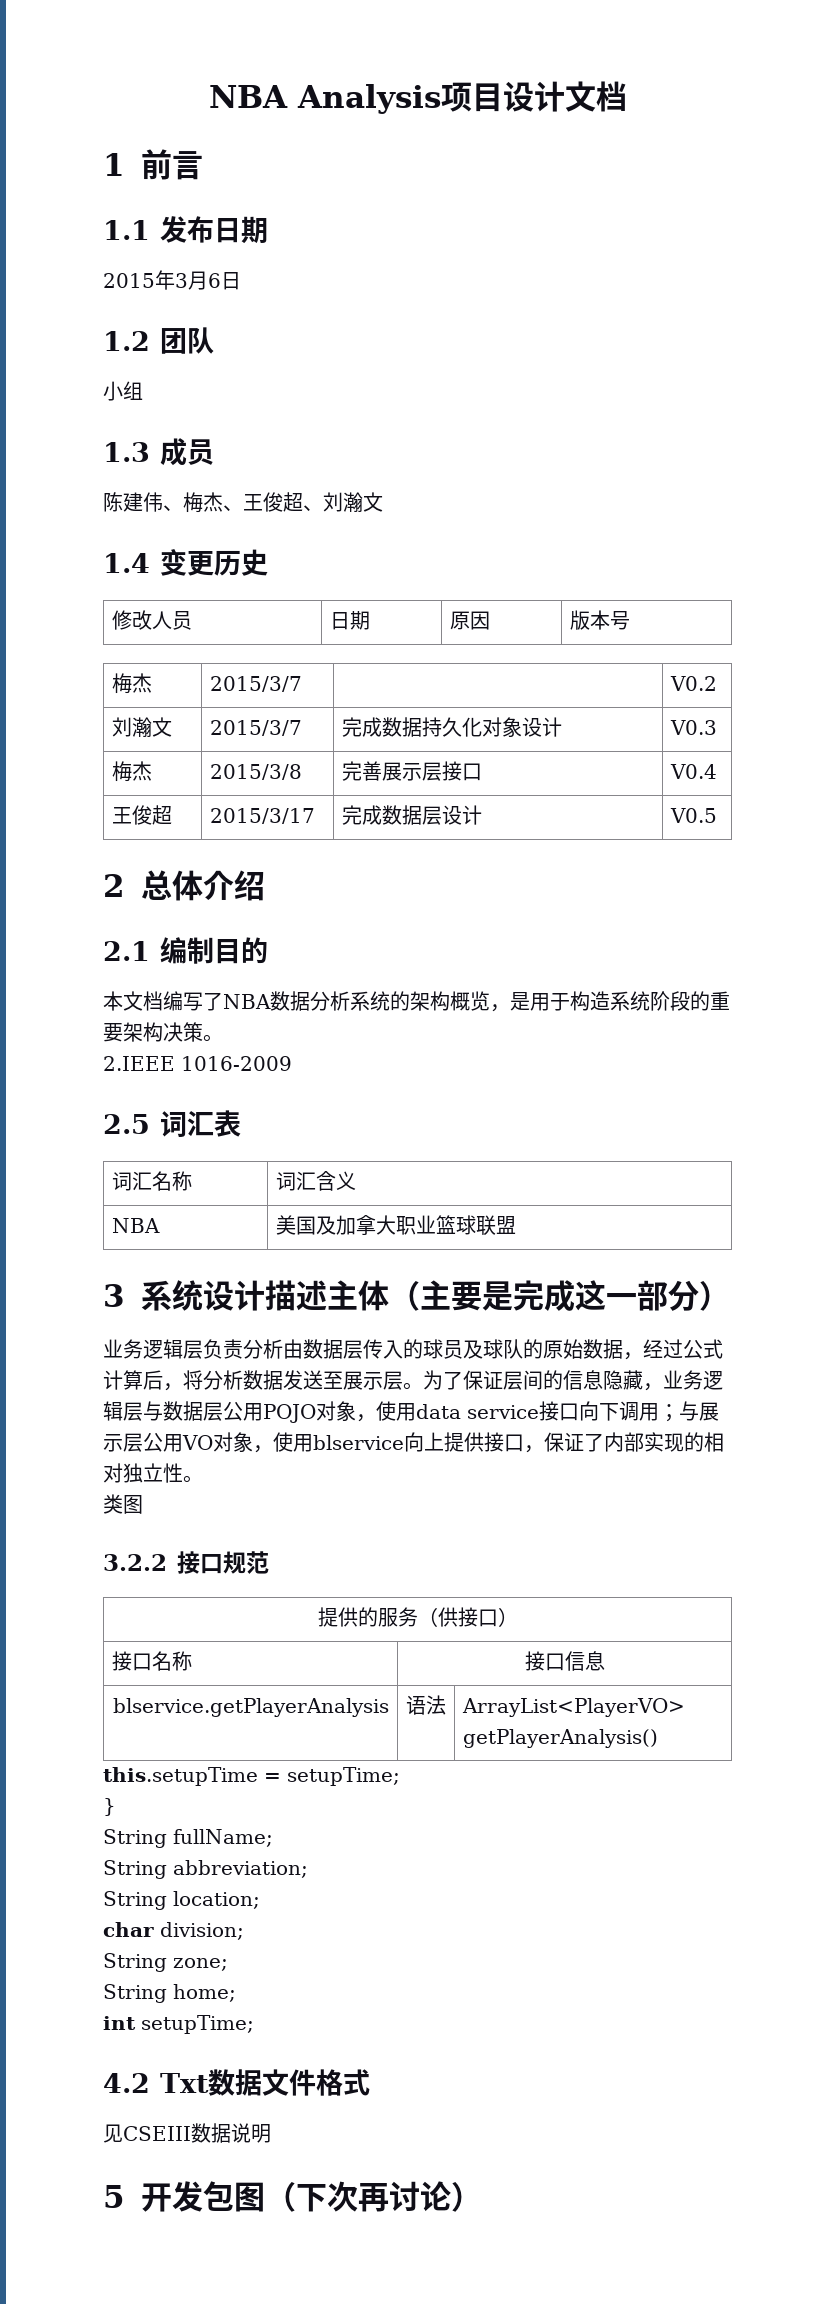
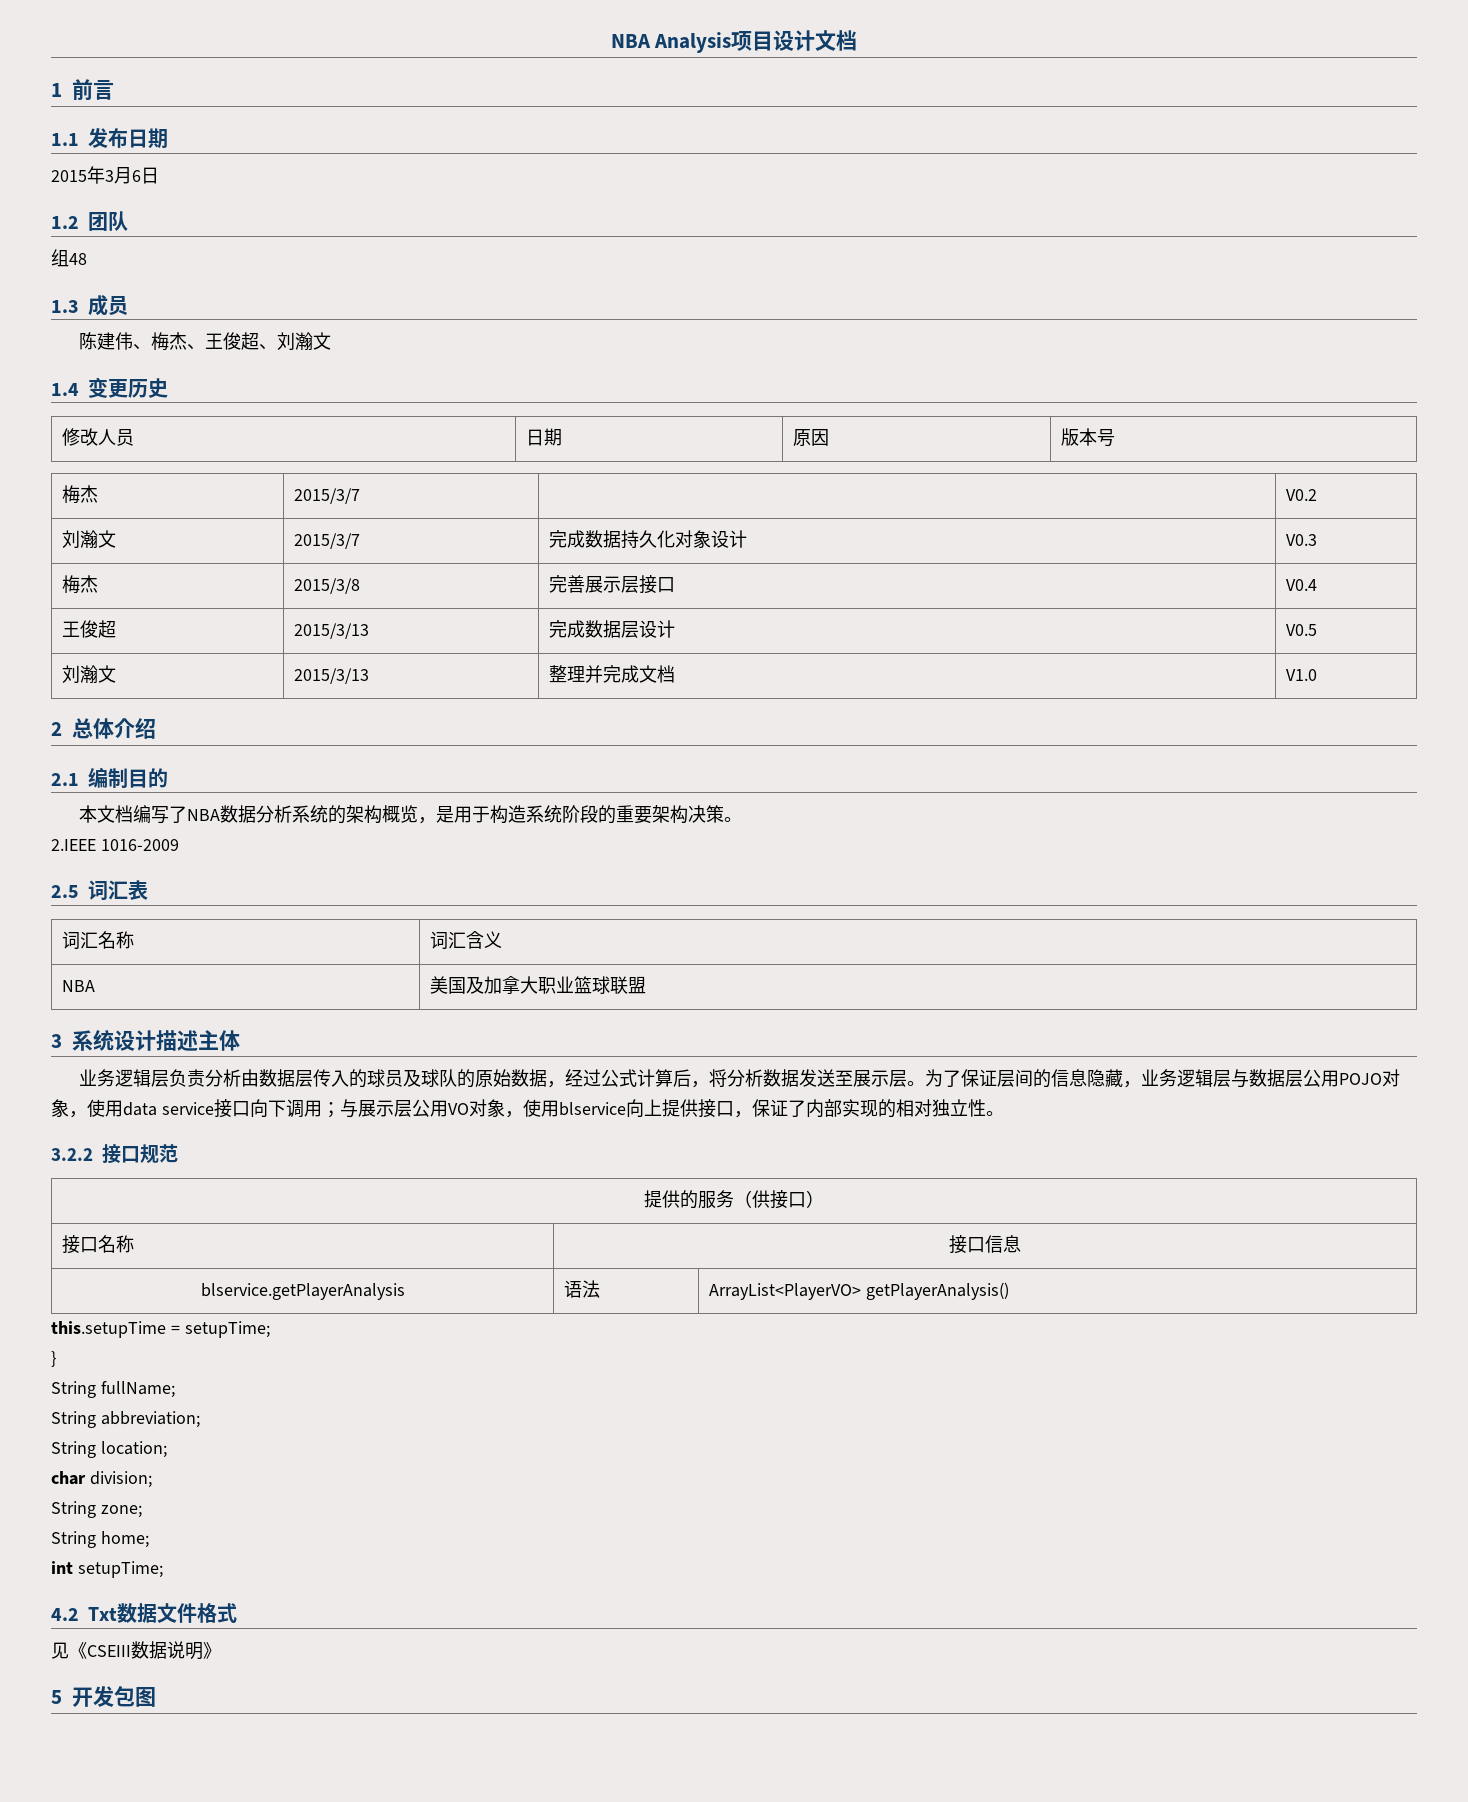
- 小组
+ 组48
- 王俊超 | 2015/3/17 | 完成数据层设计 | V0.5
+ 王俊超 | 2015/3/13 | 完成数据层设计 | V0.5
+ 刘瀚文 | 2015/3/13 | 整理并完成文档 | V1.0
- 3系统设计描述主体（主要是完成这一部分）
+ 3系统设计描述主体
- 类图
- 见CSEIII数据说明
+ 见《CSEIII数据说明》
- 5开发包图（下次再讨论）
+ 5开发包图

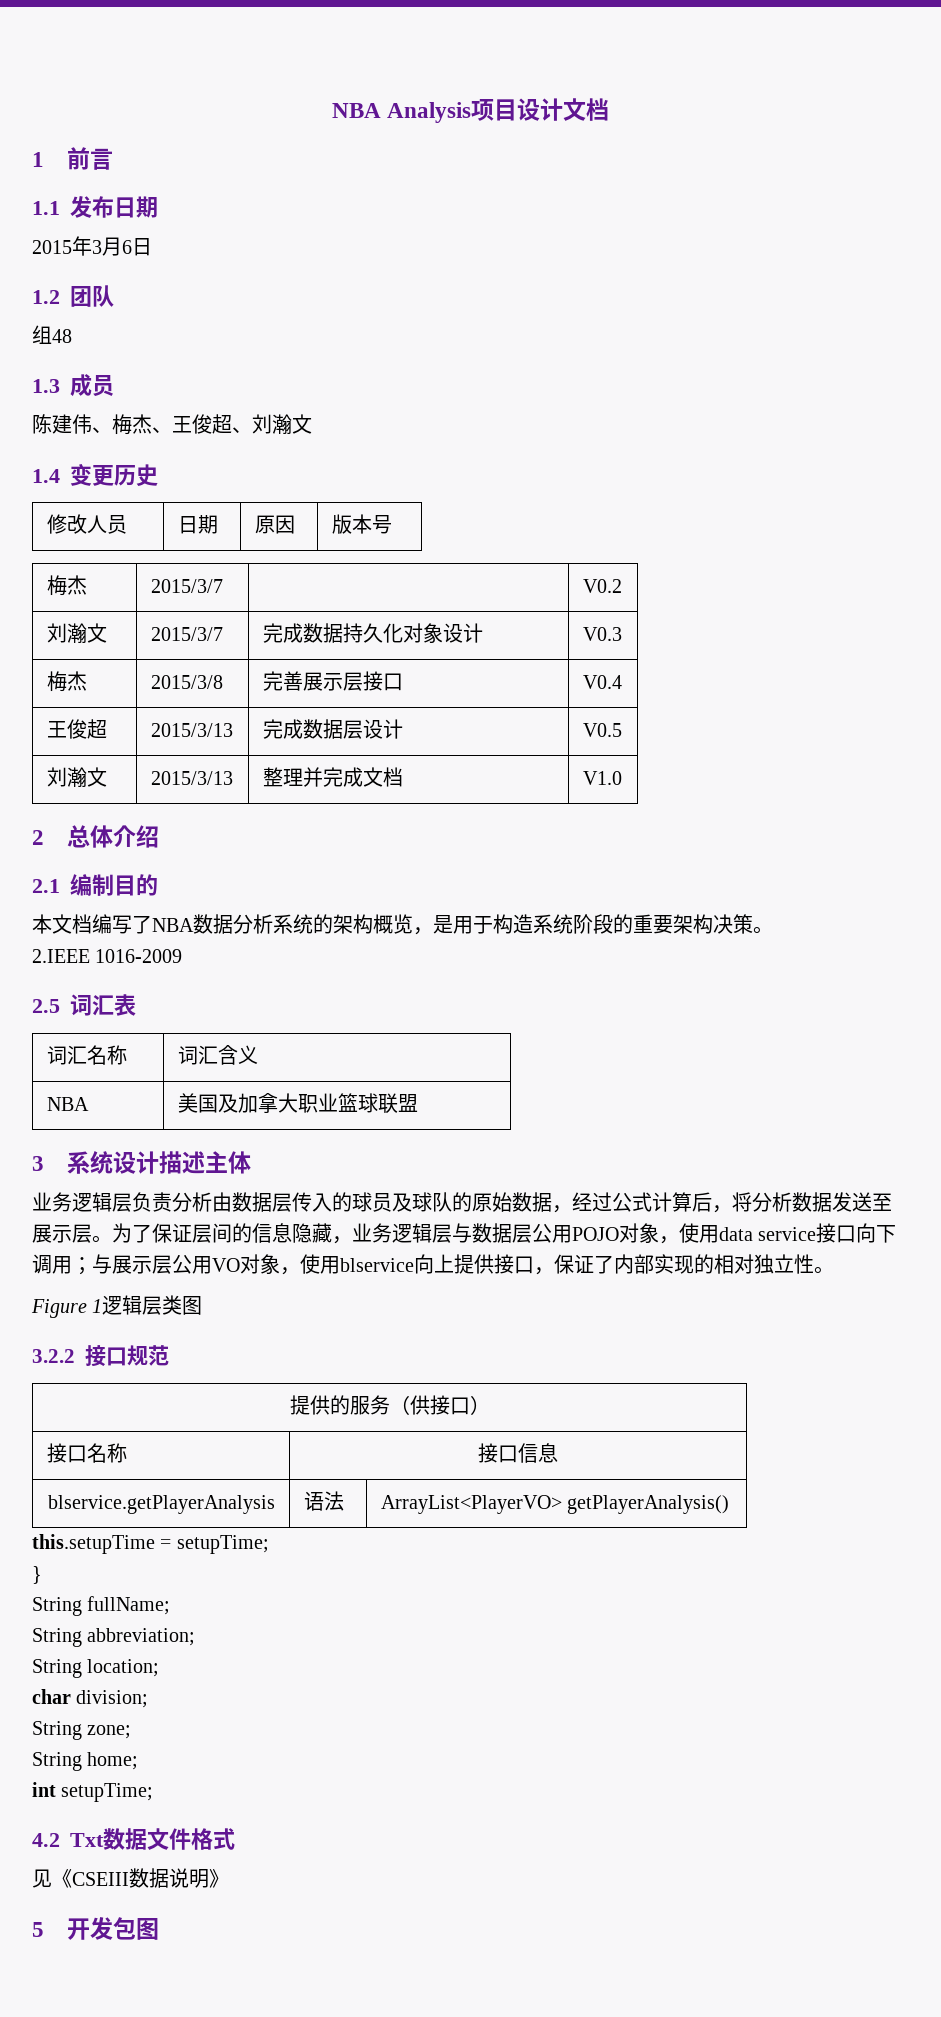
+ Figure 1逻辑层类图

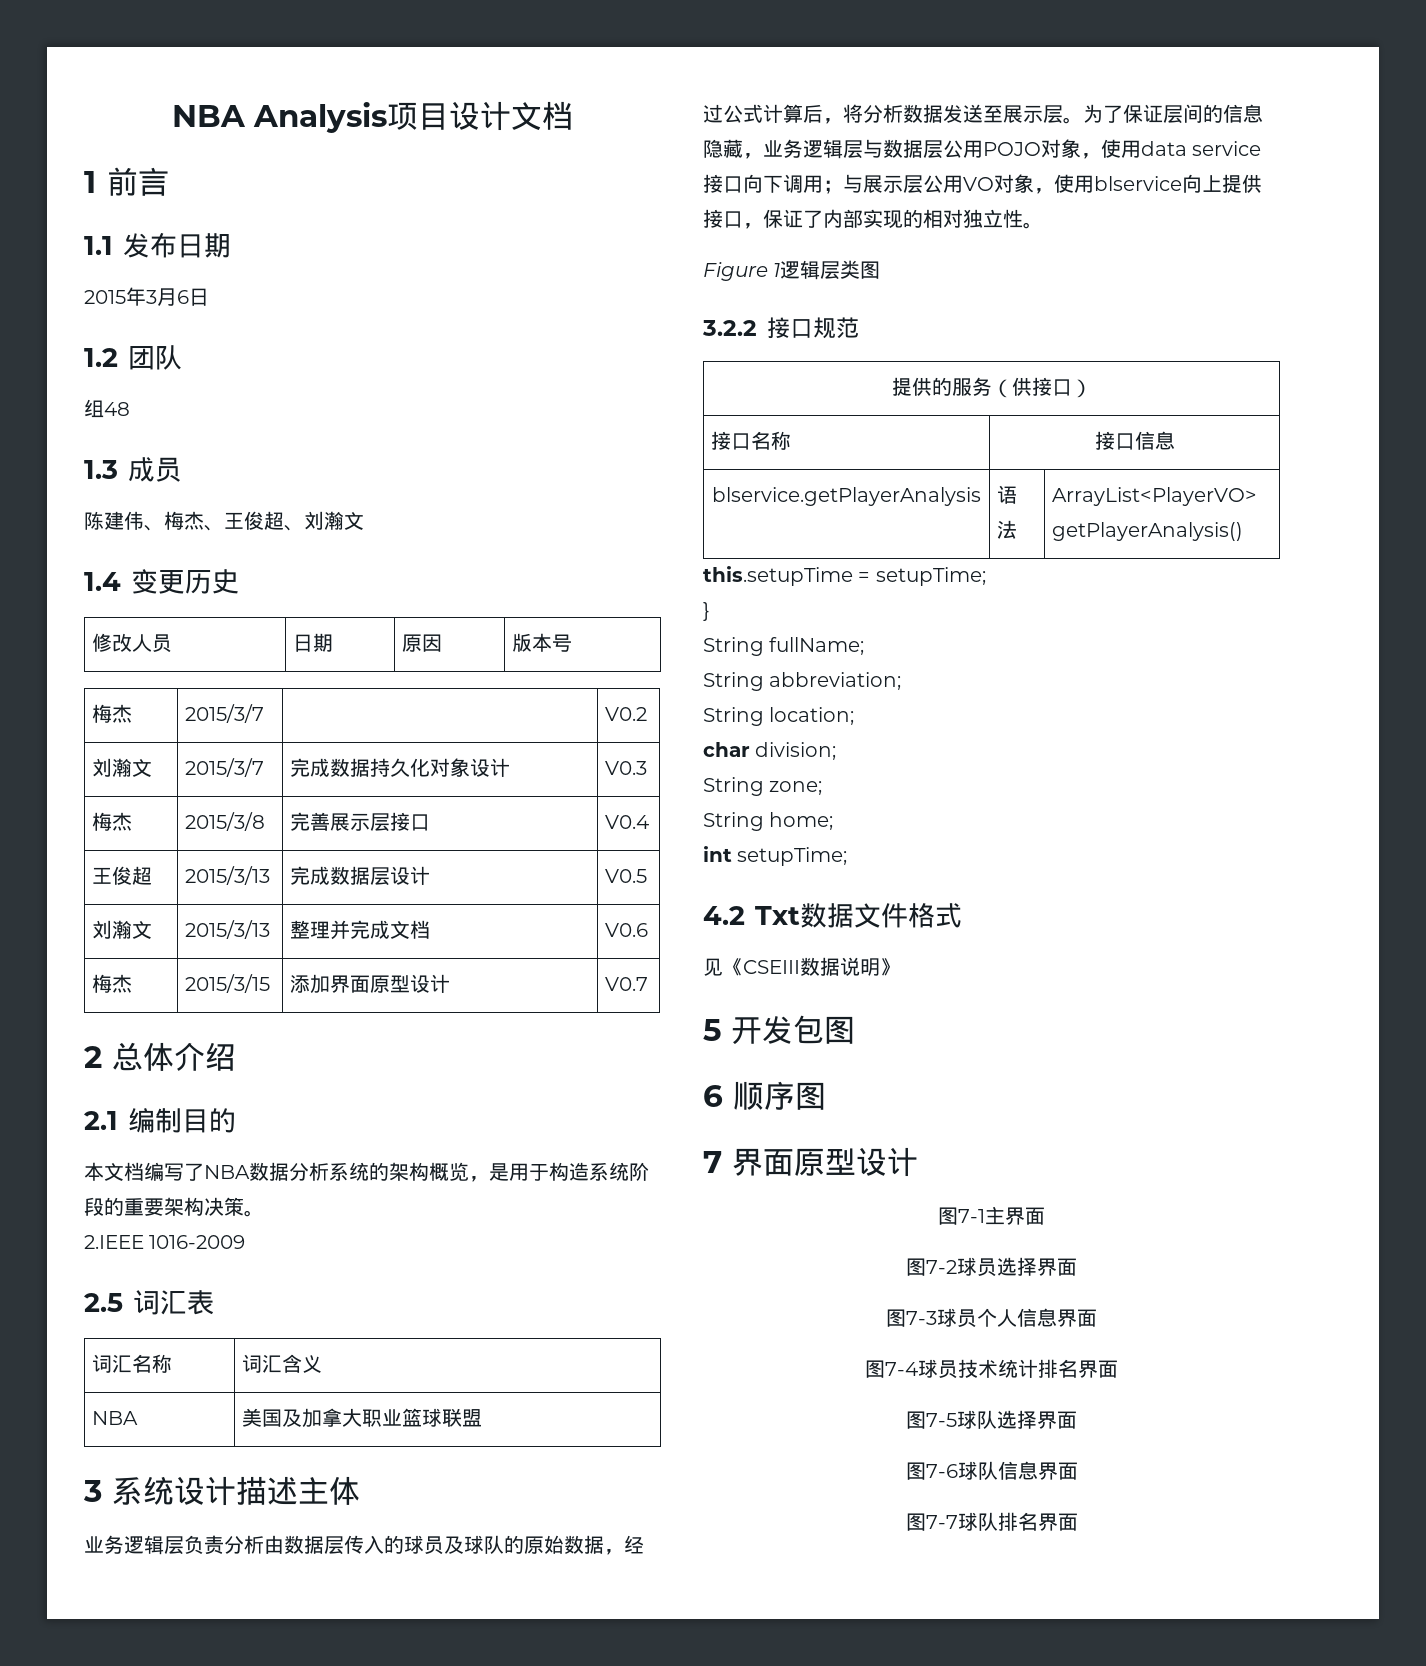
- 刘瀚文 | 2015/3/13 | 整理并完成文档 | V1.0
+ 刘瀚文 | 2015/3/13 | 整理并完成文档 | V0.6
+ 梅杰 | 2015/3/15 | 添加界面原型设计 | V0.7
+ 6顺序图
+ 7界面原型设计
+ 图7-1主界面
+ 图7-2球员选择界面
+ 图7-3球员个人信息界面
+ 图7-4球员技术统计排名界面
+ 图7-5球队选择界面
+ 图7-6球队信息界面
+ 图7-7球队排名界面

